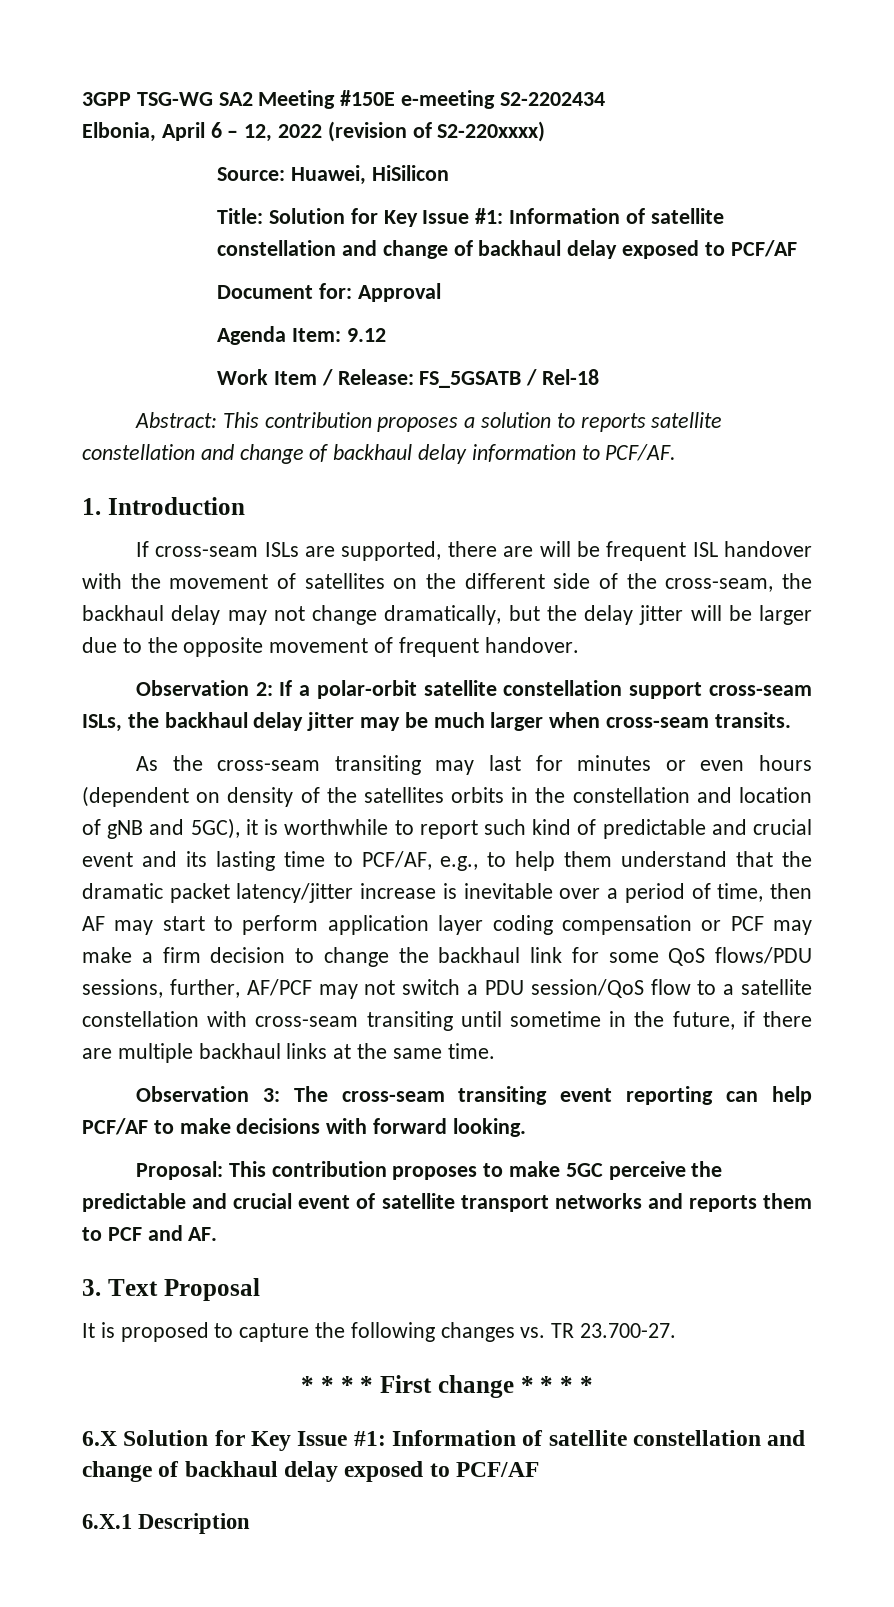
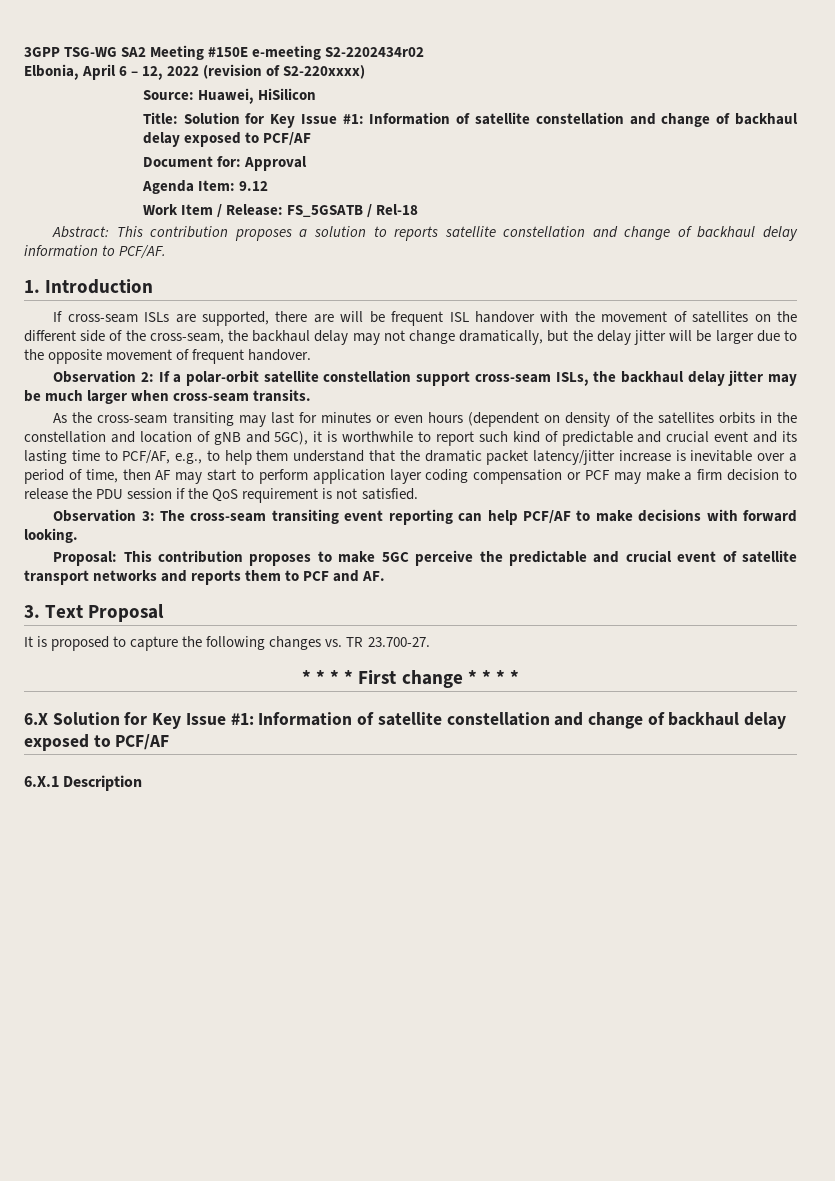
- 3GPP TSG-WG SA2 Meeting #150E e-meeting S2-2202434
+ 3GPP TSG-WG SA2 Meeting #150E e-meeting S2-2202434r02
- As the cross-seam transiting may last for minutes or even hours (dependent on density of the satellites orbits in the constellation and location of gNB and 5GC), it is worthwhile to report such kind of predictable and crucial event and its lasting time to PCF/AF, e.g., to help them understand that the dramatic packet latency/jitter increase is inevitable over a period of time, then AF may start to perform application layer coding compensation or PCF may make a firm decision to change the backhaul link for some QoS flows/PDU sessions, further, AF/PCF may not switch a PDU session/QoS flow to a satellite constellation with cross-seam transiting until sometime in the future, if there are multiple backhaul links at the same time.
+ As the cross-seam transiting may last for minutes or even hours (dependent on density of the satellites orbits in the constellation and location of gNB and 5GC), it is worthwhile to report such kind of predictable and crucial event and its lasting time to PCF/AF, e.g., to help them understand that the dramatic packet latency/jitter increase is inevitable over a period of time, then AF may start to perform application layer coding compensation or PCF may make a firm decision to release the PDU session if the QoS requirement is not satisfied.

